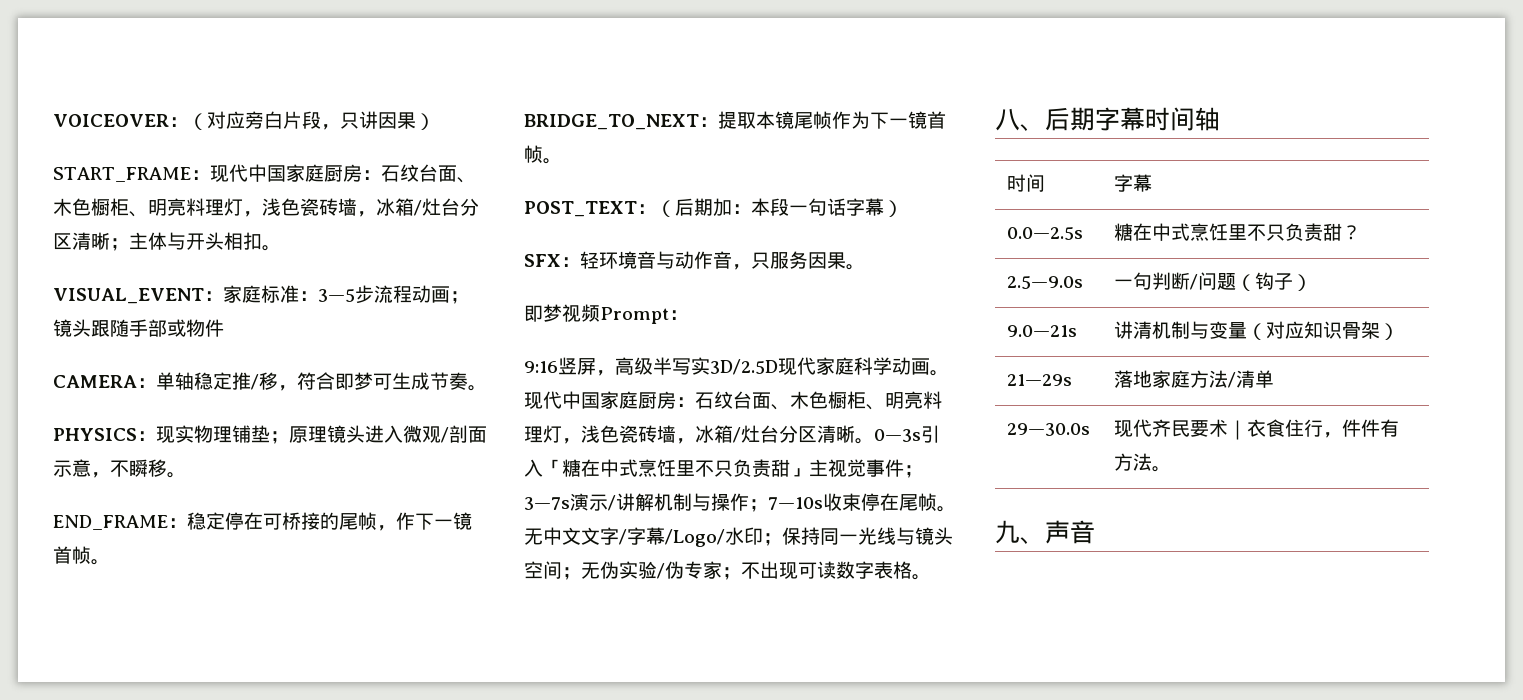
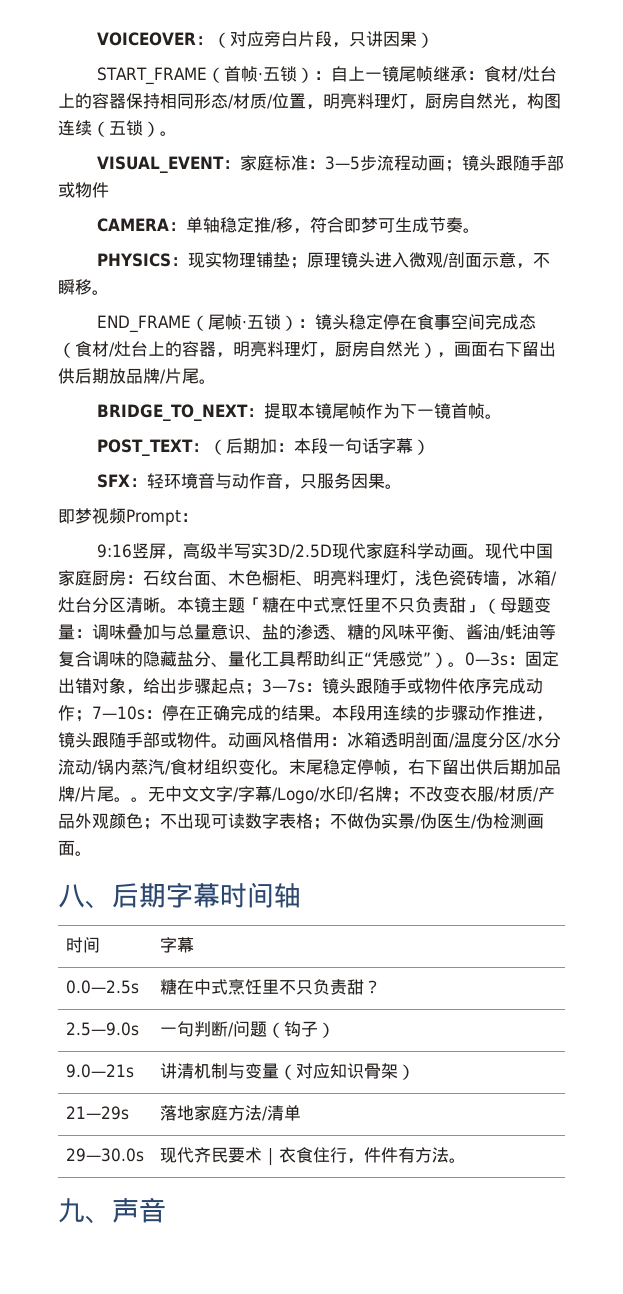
- START_FRAME：现代中国家庭厨房：石纹台面、木色橱柜、明亮料理灯，浅色瓷砖墙，冰箱/灶台分区清晰；主体与开头相扣。
+ START_FRAME（首帧·五锁）：自上一镜尾帧继承：食材/灶台上的容器保持相同形态/材质/位置，明亮料理灯，厨房自然光，构图连续（五锁）。
- END_FRAME：稳定停在可桥接的尾帧，作下一镜首帧。
+ END_FRAME（尾帧·五锁）：镜头稳定停在食事空间完成态（食材/灶台上的容器，明亮料理灯，厨房自然光），画面右下留出供后期放品牌/片尾。
- 0—3s引入「糖在中式烹饪里不只负责甜」主视觉事件；3—7s演示/讲解机制与操作；7—10s收束停在尾帧。
+ 本镜主题「糖在中式烹饪里不只负责甜」（母题变量：调味叠加与总量意识、盐的渗透、糖的风味平衡、酱油/蚝油等复合调味的隐藏盐分、量化工具帮助纠正“凭感觉”）。0—3s：固定出错对象，给出步骤起点；3—7s：镜头跟随手或物件依序完成动作；7—10s：停在正确完成的结果。本段用连续的步骤动作推进，镜头跟随手部或物件。动画风格借用：冰箱透明剖面/温度分区/水分流动/锅内蒸汽/食材组织变化。末尾稳定停帧，右下留出供后期加品牌/片尾。。
- 无中文文字/字幕/Logo/水印；保持同一光线与镜头空间；无伪实验/伪专家；不出现可读数字表格。
+ 无中文文字/字幕/Logo/水印/名牌；不改变衣服/材质/产品外观颜色；不出现可读数字表格；不做伪实景/伪医生/伪检测画面。

